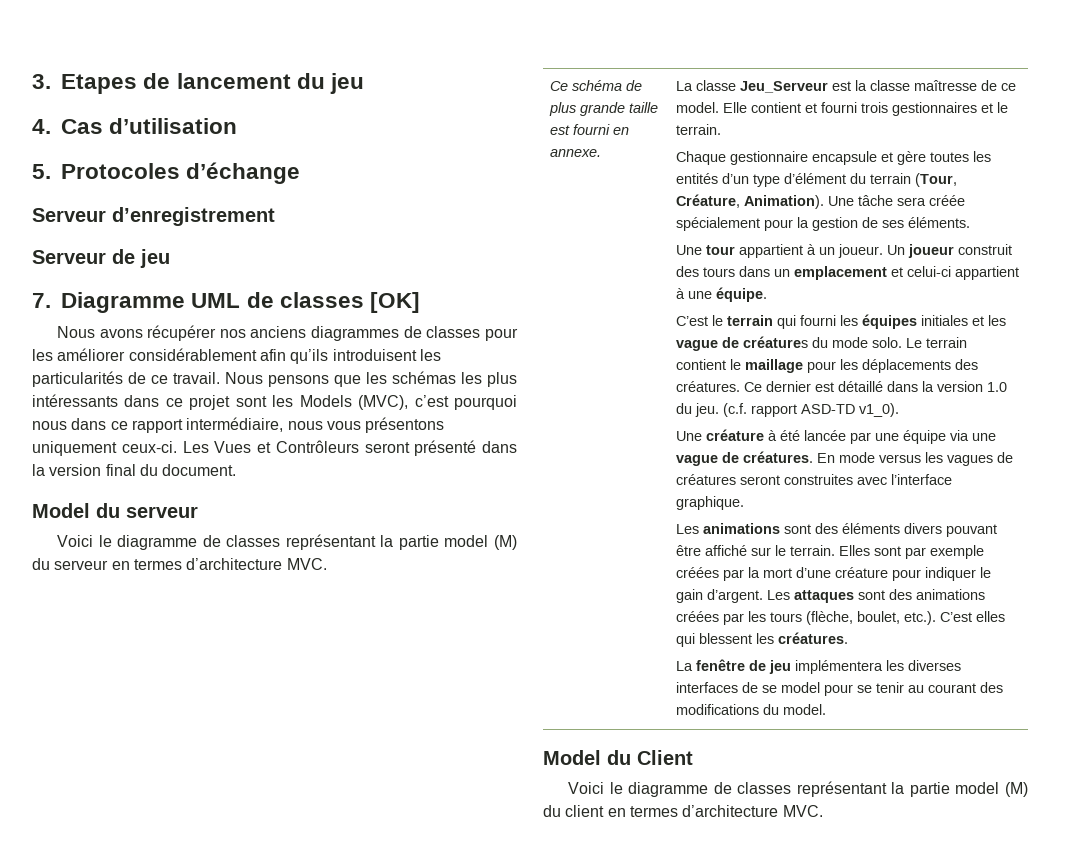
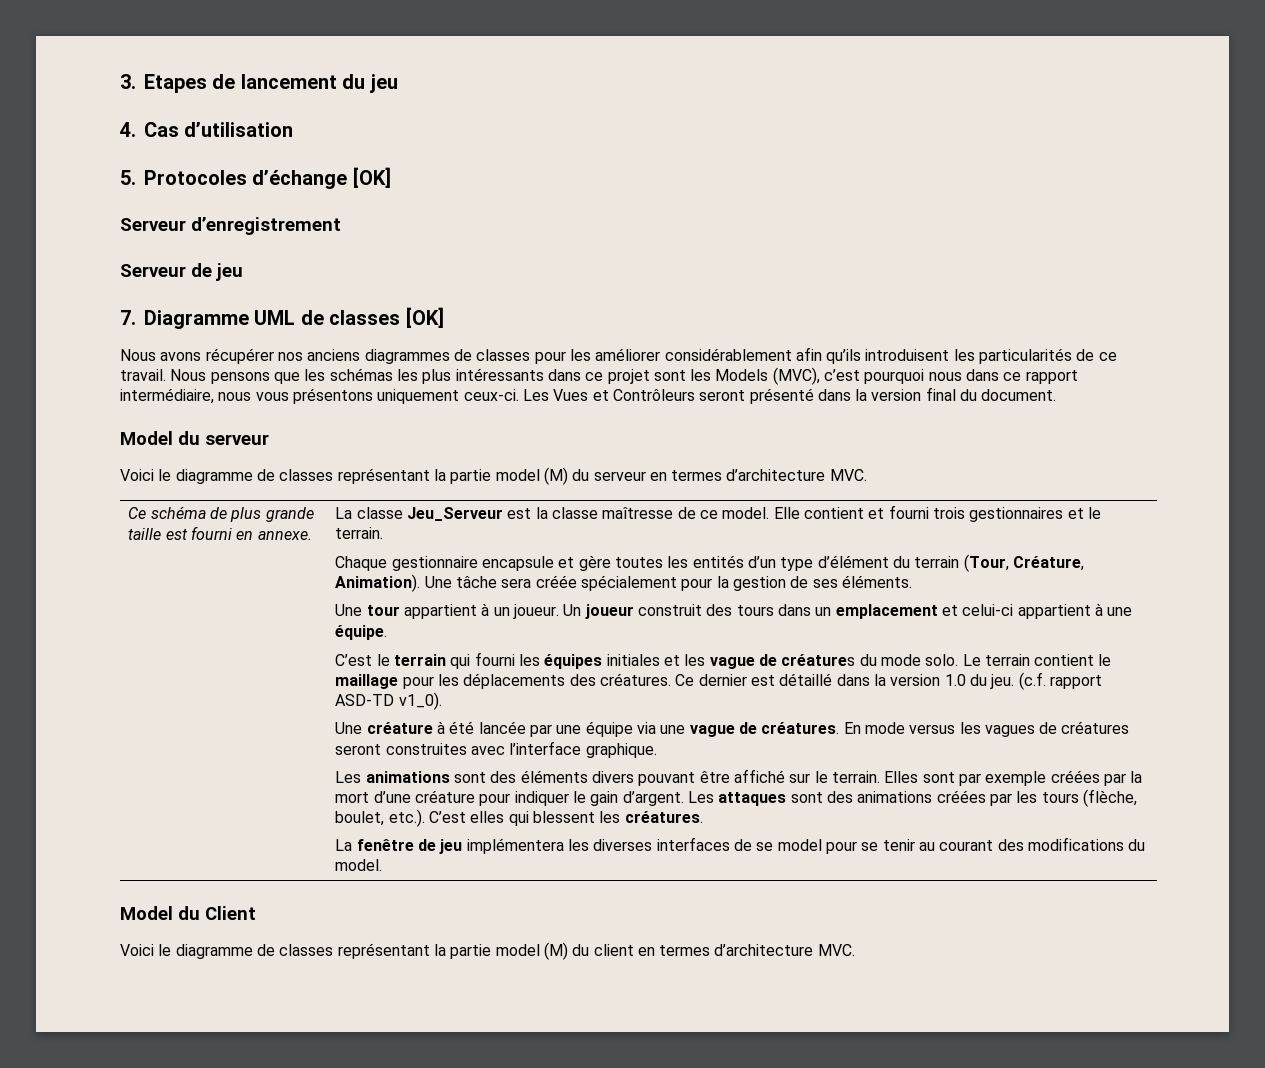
- 5. Protocoles d’échange
+ 5. Protocoles d’échange [OK]

